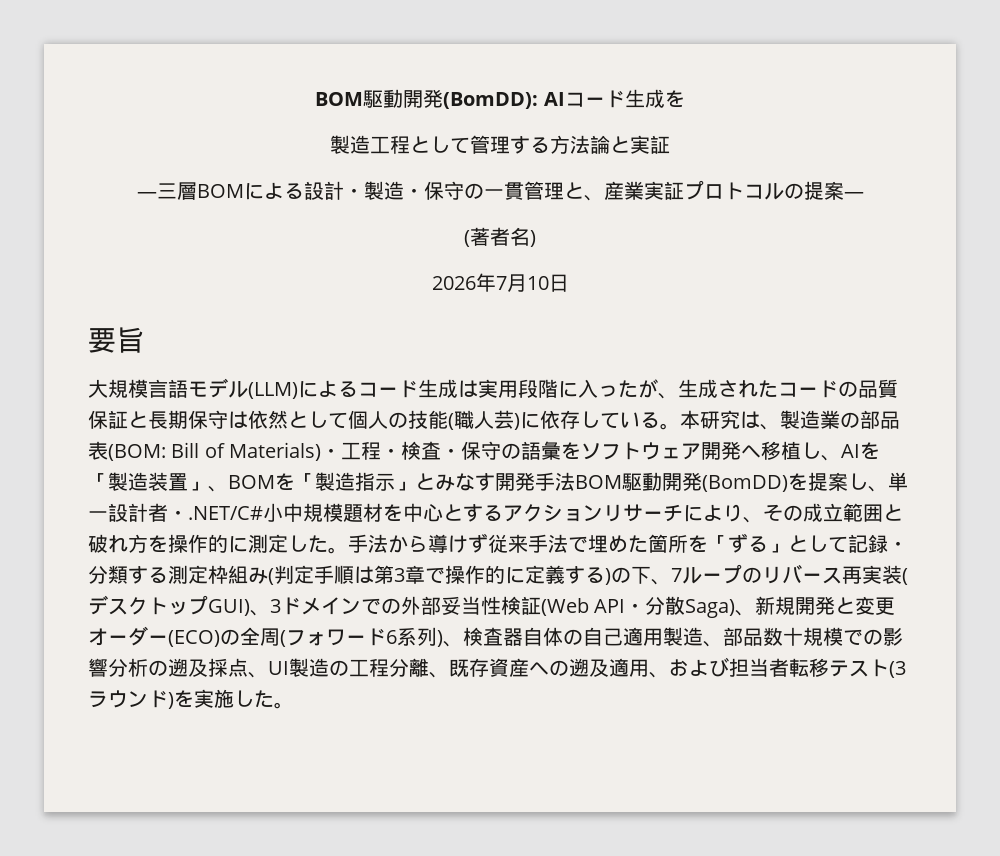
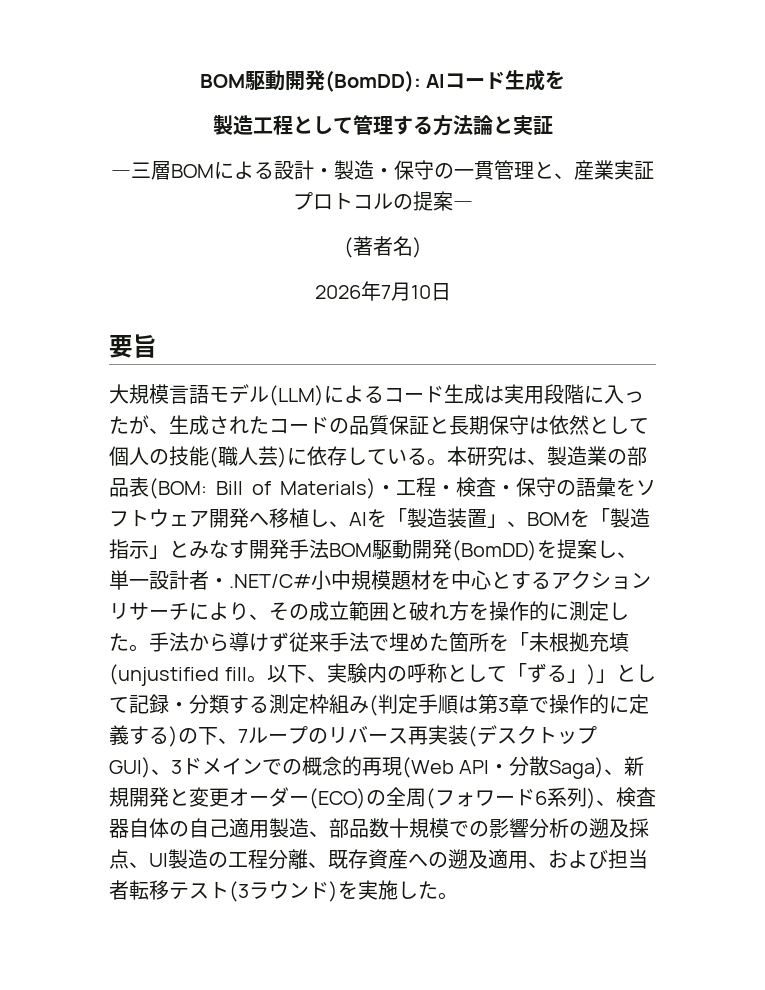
- 手法から導けず従来手法で埋めた箇所を「ずる」として記録・分類する測定枠組み(判定手順は第3章で操作的に定義する)の下、7ループのリバース再実装(デスクトップGUI)、3ドメインでの外部妥当性検証(Web API・分散Saga)、新規開発と変更オーダー(ECO)の全周(フォワード6系列)、検査器自体の自己適用製造、部品数十規模での影響分析の遡及採点、UI製造の工程分離、既存資産への遡及適用、および担当者転移テスト(3ラウンド)を実施した。
+ 手法から導けず従来手法で埋めた箇所を「未根拠充填(unjustified fill。以下、実験内の呼称として「ずる」)」として記録・分類する測定枠組み(判定手順は第3章で操作的に定義する)の下、7ループのリバース再実装(デスクトップGUI)、3ドメインでの概念的再現(Web API・分散Saga)、新規開発と変更オーダー(ECO)の全周(フォワード6系列)、検査器自体の自己適用製造、部品数十規模での影響分析の遡及採点、UI製造の工程分離、既存資産への遡及適用、および担当者転移テスト(3ラウンド)を実施した。

